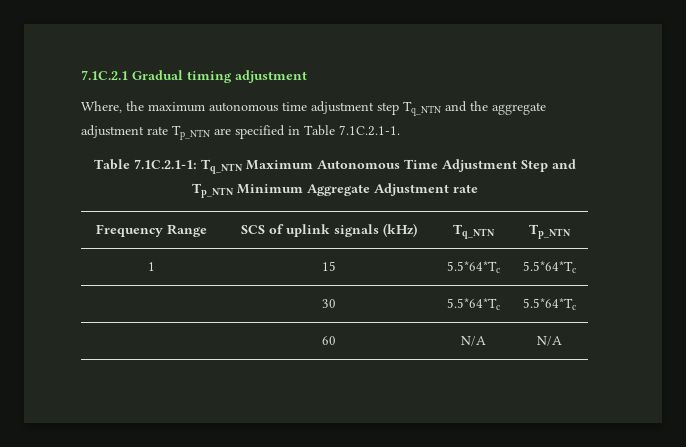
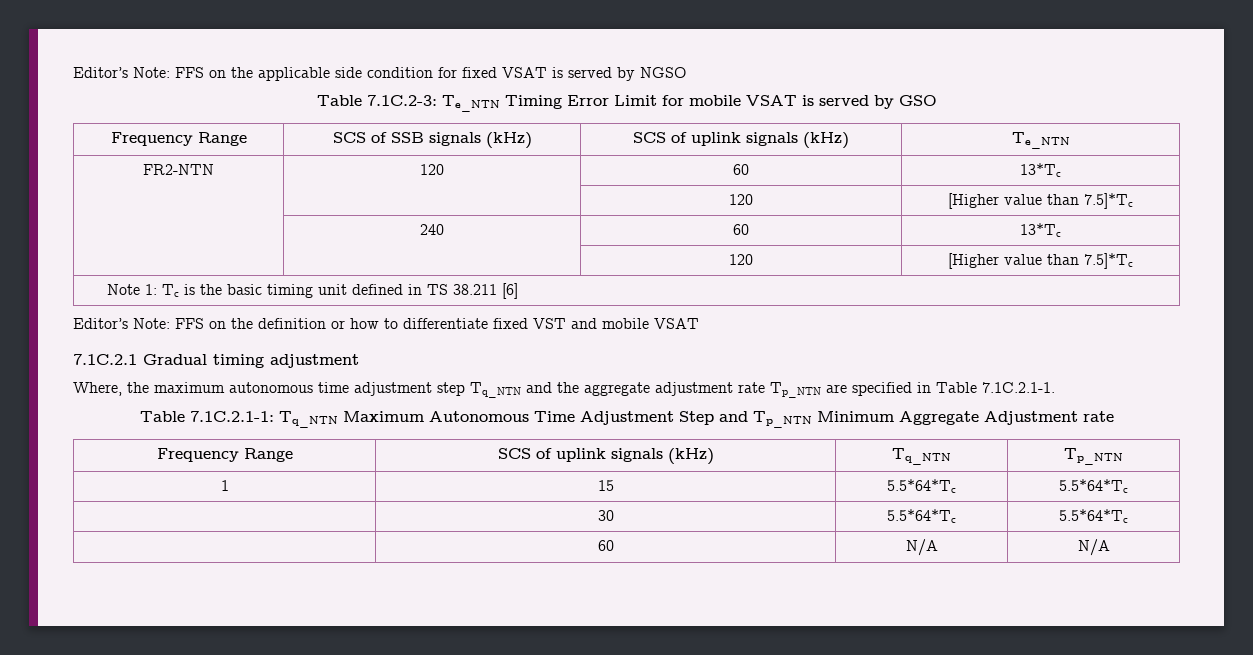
+ Editor’s Note: FFS on the applicable side condition for fixed VSAT is served by NGSO
+ Table 7.1C.2-3: Te_NTN Timing Error Limit for mobile VSAT is served by GSO
+ Frequency Range | SCS of SSB signals (kHz) | SCS of uplink signals (kHz) | Te_NTN
+ FR2-NTN | 120 | 60 | 13*Tc
+ | | 120 | [Higher value than 7.5]*Tc
+ | 240 | 60 | 13*Tc
+ | | 120 | [Higher value than 7.5]*Tc
+ Note 1: Tc is the basic timing unit defined in TS 38.211 [6]
+ Editor’s Note: FFS on the definition or how to differentiate fixed VST and mobile VSAT

